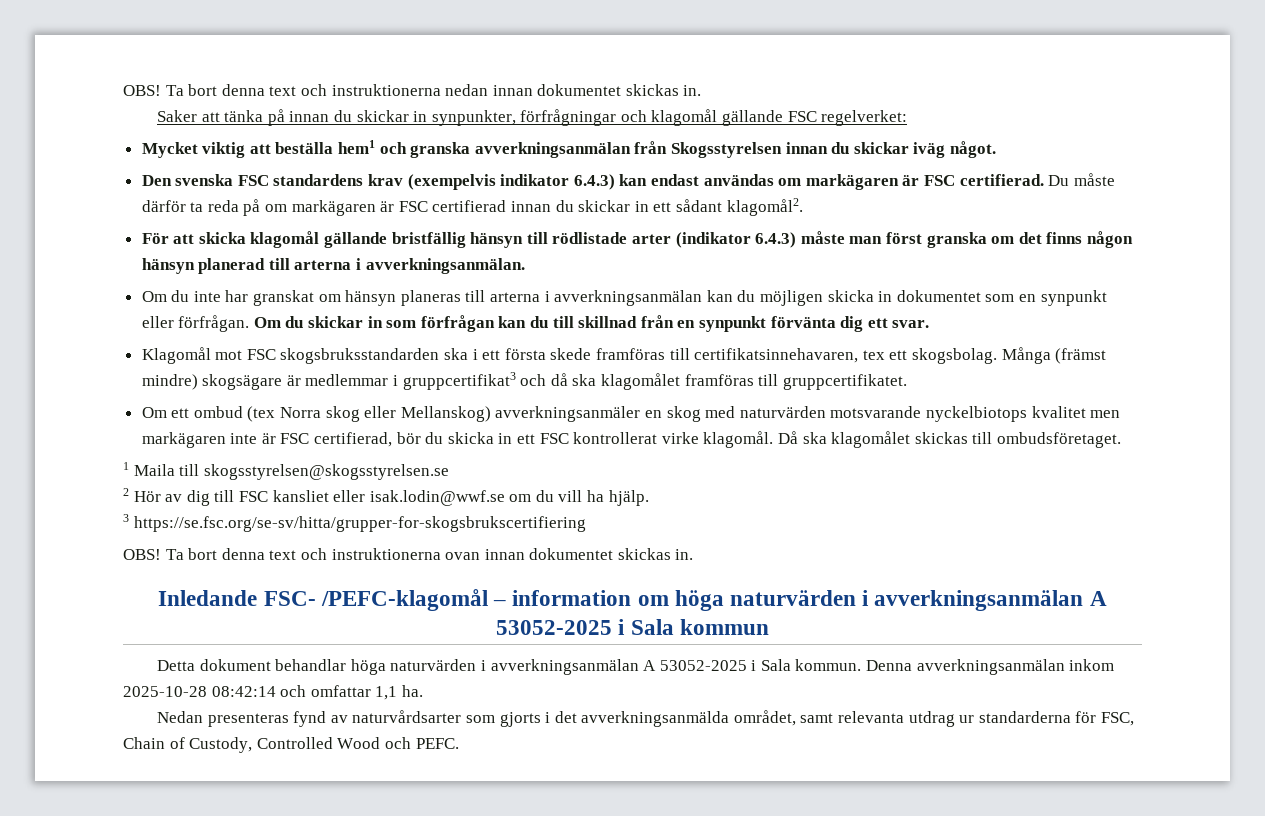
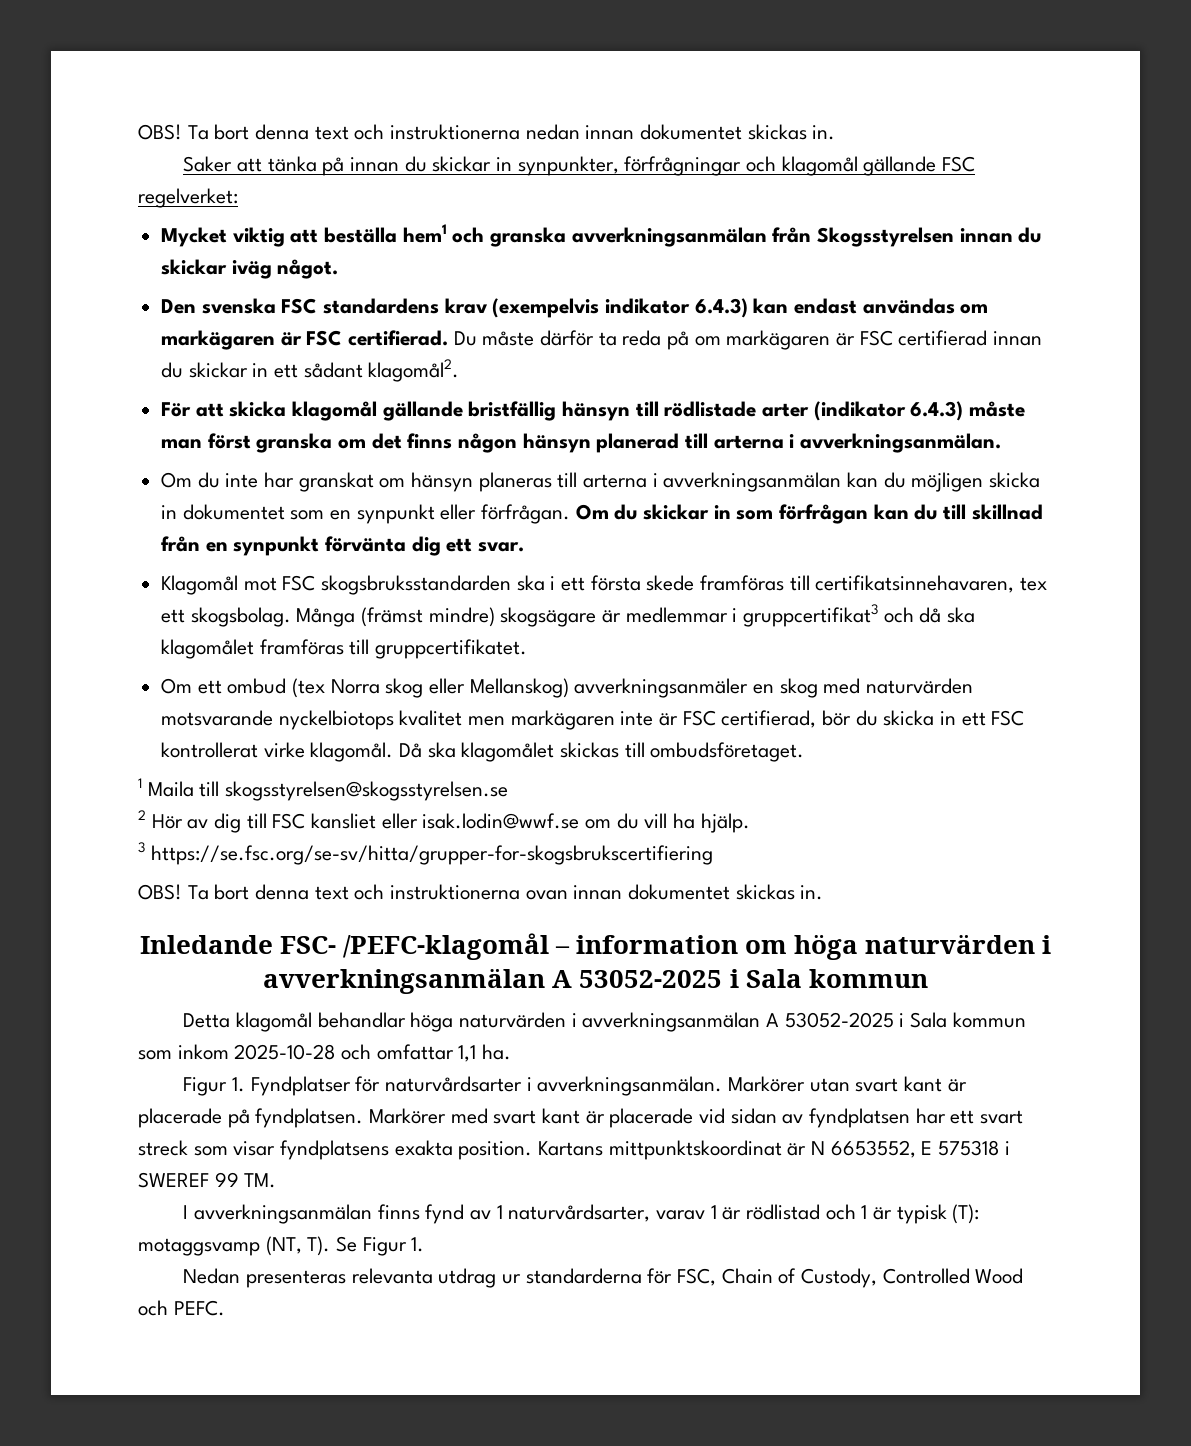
- Detta dokument behandlar höga naturvärden i avverkningsanmälan A 53052-2025 i Sala kommun. Denna avverkningsanmälan inkom 2025-10-28 08:42:14 och omfattar 1,1 ha.
+ Detta klagomål behandlar höga naturvärden i avverkningsanmälan A 53052-2025 i Sala kommun som inkom 2025-10-28 och omfattar 1,1 ha.
- Nedan presenteras fynd av naturvårdsarter som gjorts i det avverkningsanmälda området, samt relevanta utdrag ur standarderna för FSC, Chain of Custody, Controlled Wood och PEFC.
+ Figur 1. Fyndplatser för naturvårdsarter i avverkningsanmälan. Markörer utan svart kant är placerade på fyndplatsen. Markörer med svart kant är placerade vid sidan av fyndplatsen har ett svart streck som visar fyndplatsens exakta position. Kartans mittpunktskoordinat är N 6653552, E 575318 i SWEREF 99 TM.
+ I avverkningsanmälan finns fynd av 1 naturvårdsarter, varav 1 är rödlistad och 1 är typisk (T): motaggsvamp (NT, T). Se Figur 1.
+ Nedan presenteras relevanta utdrag ur standarderna för FSC, Chain of Custody, Controlled Wood och PEFC.

